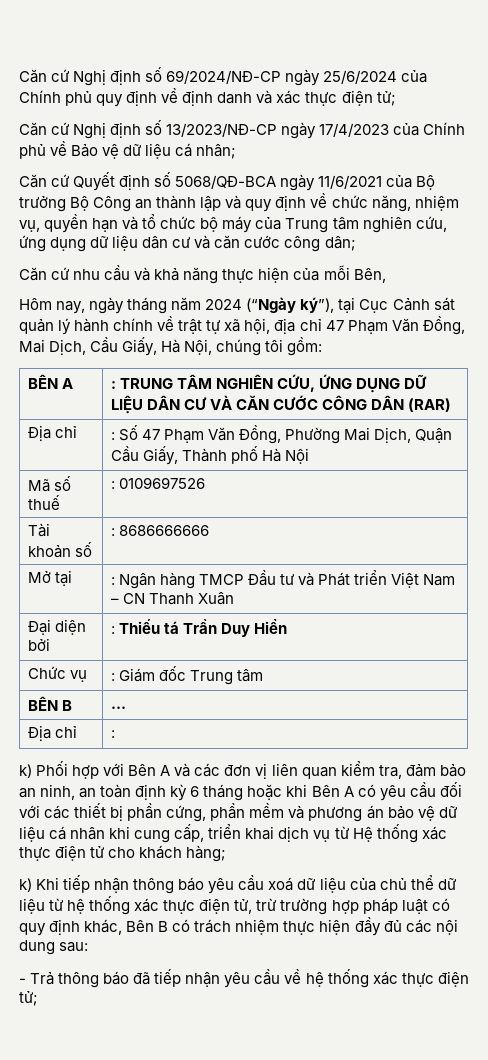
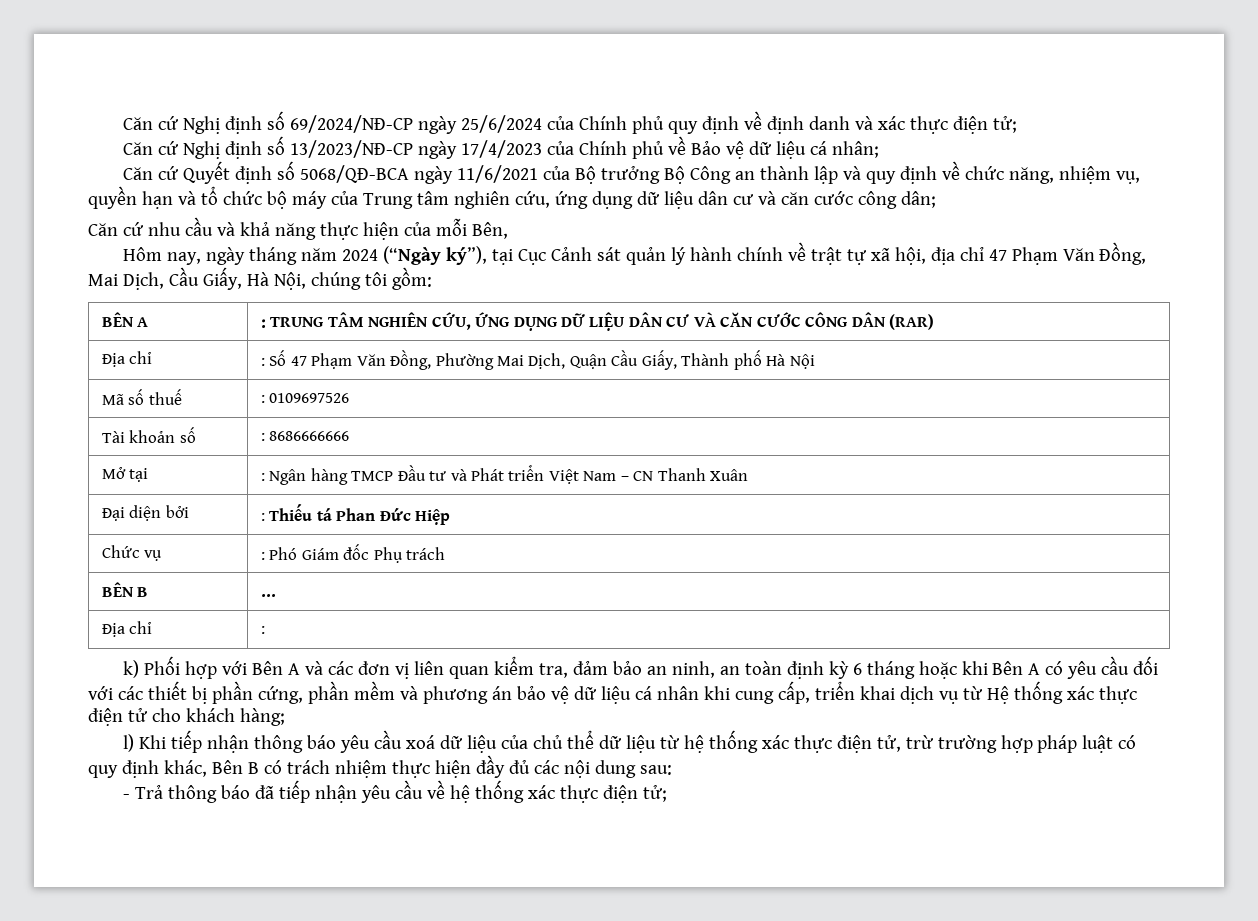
- Đại diện bởi | : Thiếu tá Trần Duy Hiển
+ Đại diện bởi | : Thiếu tá Phan Đức Hiệp
- Chức vụ | : Giám đốc Trung tâm
+ Chức vụ | : Phó Giám đốc Phụ trách
- k) Khi tiếp nhận thông báo yêu cầu xoá dữ liệu của chủ thể dữ liệu từ hệ thống xác thực điện tử, trừ trường hợp pháp luật có quy định khác, Bên B có trách nhiệm thực hiện đầy đủ các nội dung sau:
+ l) Khi tiếp nhận thông báo yêu cầu xoá dữ liệu của chủ thể dữ liệu từ hệ thống xác thực điện tử, trừ trường hợp pháp luật có quy định khác, Bên B có trách nhiệm thực hiện đầy đủ các nội dung sau:

